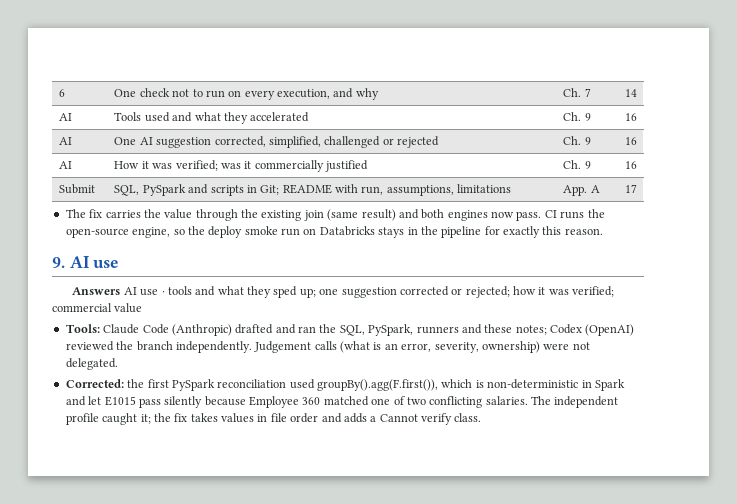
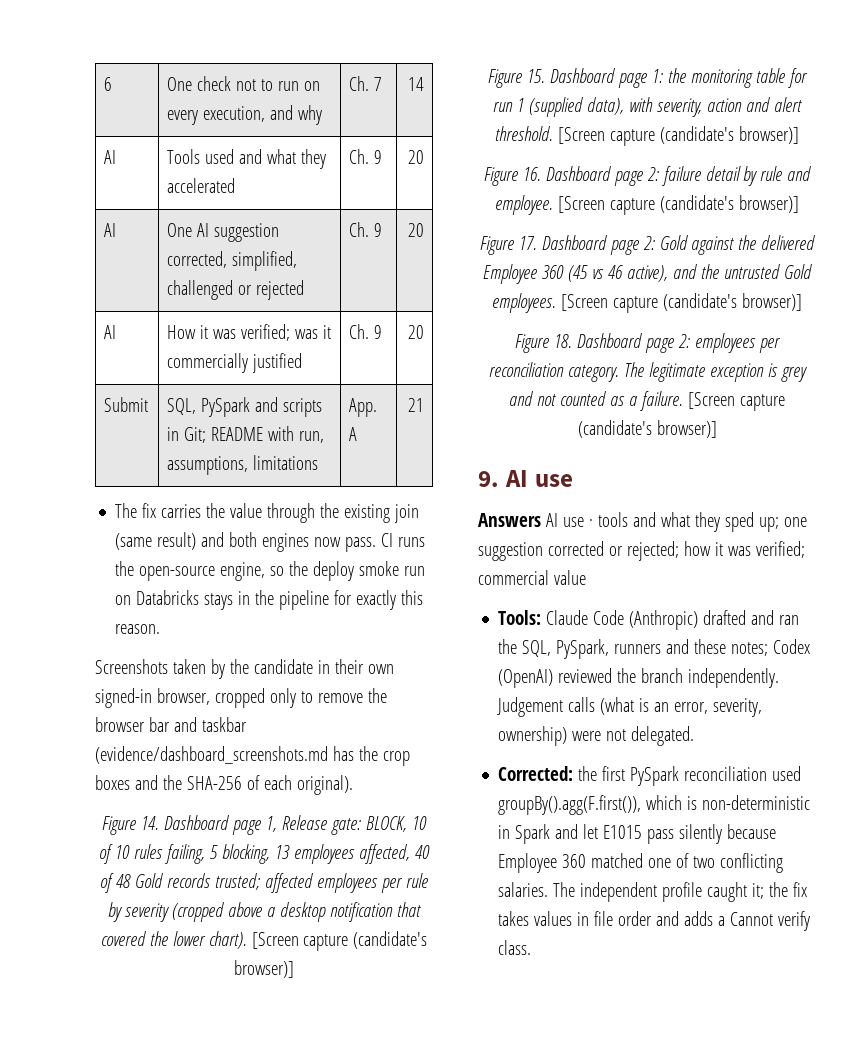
- AI | Tools used and what they accelerated | Ch. 9 | 16
+ AI | Tools used and what they accelerated | Ch. 9 | 20
- AI | One AI suggestion corrected, simplified, challenged or rejected | Ch. 9 | 16
+ AI | One AI suggestion corrected, simplified, challenged or rejected | Ch. 9 | 20
- AI | How it was verified; was it commercially justified | Ch. 9 | 16
+ AI | How it was verified; was it commercially justified | Ch. 9 | 20
- Submit | SQL, PySpark and scripts in Git; README with run, assumptions, limitations | App. A | 17
+ Submit | SQL, PySpark and scripts in Git; README with run, assumptions, limitations | App. A | 21
+ Screenshots taken by the candidate in their own signed-in browser, cropped only to remove the browser bar and taskbar (evidence/dashboard_screenshots.md has the crop boxes and the SHA-256 of each original).
+ Figure 14. Dashboard page 1, Release gate: BLOCK, 10 of 10 rules failing, 5 blocking, 13 employees affected, 40 of 48 Gold records trusted; affected employees per rule by severity (cropped above a desktop notification that covered the lower chart). [Screen capture (candidate's browser)]
+ Figure 15. Dashboard page 1: the monitoring table for run 1 (supplied data), with severity, action and alert threshold. [Screen capture (candidate's browser)]
+ Figure 16. Dashboard page 2: failure detail by rule and employee. [Screen capture (candidate's browser)]
+ Figure 17. Dashboard page 2: Gold against the delivered Employee 360 (45 vs 46 active), and the untrusted Gold employees. [Screen capture (candidate's browser)]
+ Figure 18. Dashboard page 2: employees per reconciliation category. The legitimate exception is grey and not counted as a failure. [Screen capture (candidate's browser)]

